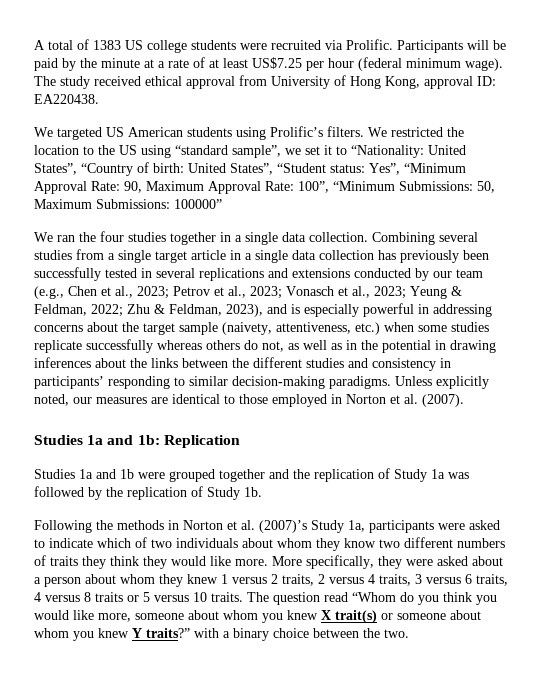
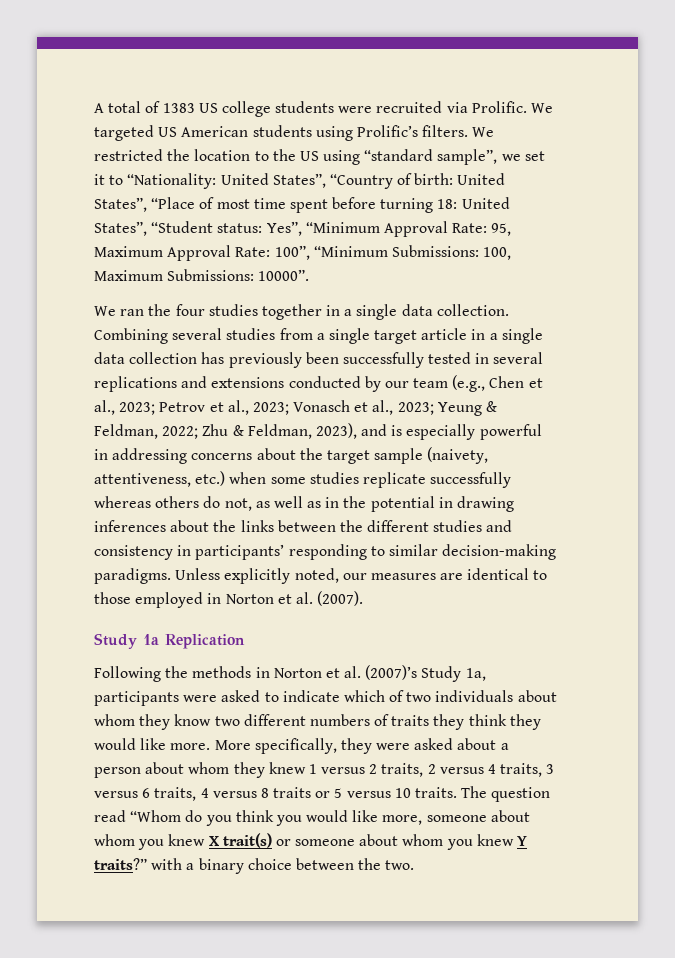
- A total of 1383 US college students were recruited via Prolific. Participants will be paid by the minute at a rate of at least US$7.25 per hour (federal minimum wage). The study received ethical approval from University of Hong Kong, approval ID: EA220438.
- We targeted US American students using Prolific’s filters.
+ A total of 1383 US college students were recruited via Prolific. We targeted US American students using Prolific’s filters.
- We restricted the location to the US using “standard sample”, we set it to “Nationality: United States”, “Country of birth: United States”, “Student status: Yes”, “Minimum Approval Rate: 90, Maximum Approval Rate: 100”, “Minimum Submissions: 50, Maximum Submissions: 100000”
+ We restricted the location to the US using “standard sample”, we set it to “Nationality: United States”, “Country of birth: United States”, “Place of most time spent before turning 18: United States”, “Student status: Yes”, “Minimum Approval Rate: 95, Maximum Approval Rate: 100”, “Minimum Submissions: 100, Maximum Submissions: 10000”.
- Studies 1a and 1b: Replication
- Studies 1a and 1b were grouped together and the replication of Study 1a was followed by the replication of Study 1b.
+ Study 1a Replication

